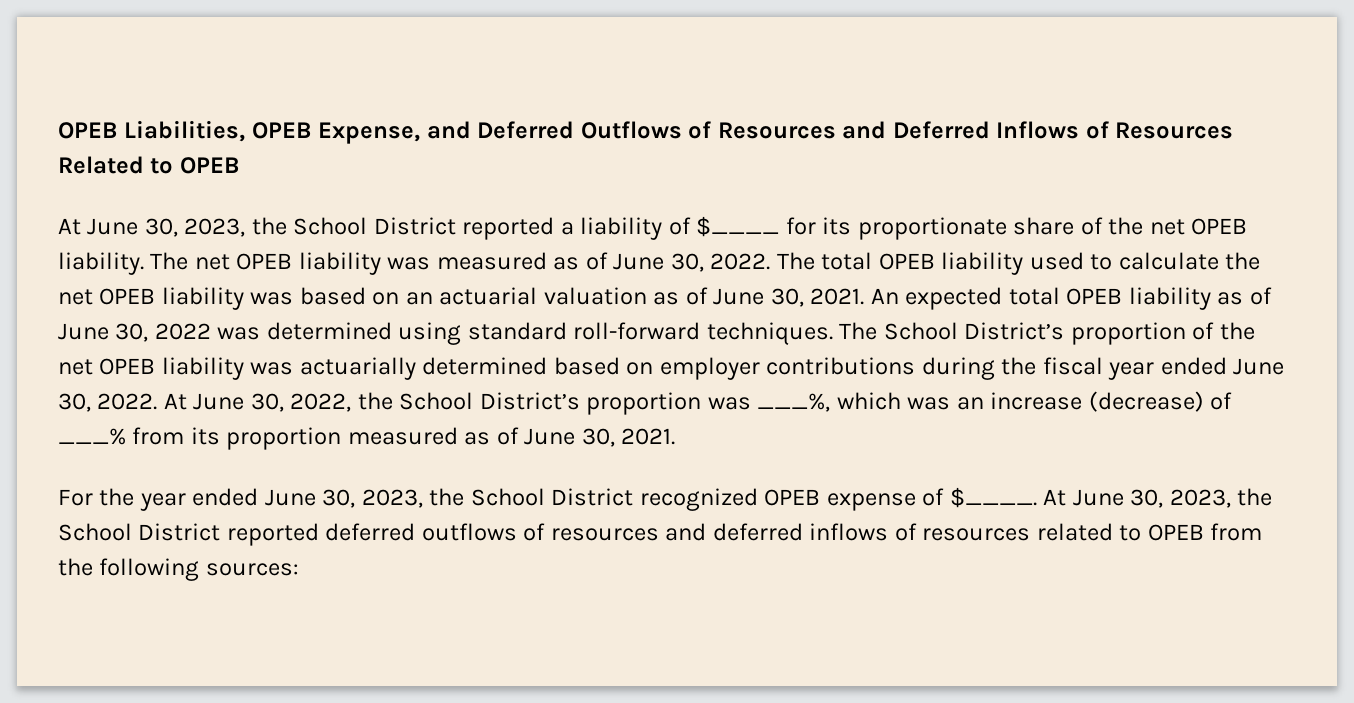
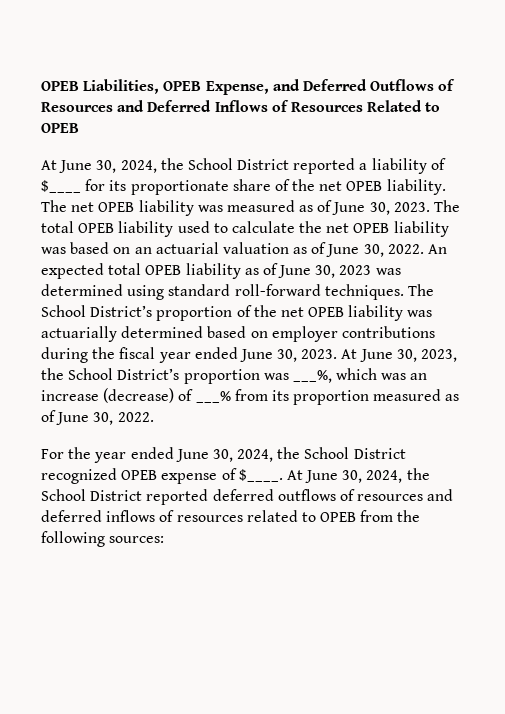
- At June 30, 2023, the School District reported a liability of $____ for its proportionate share of the net OPEB liability.
+ At June 30, 2024, the School District reported a liability of $____ for its proportionate share of the net OPEB liability.
- The net OPEB liability was measured as of June 30, 2022.
+ The net OPEB liability was measured as of June 30, 2023.
- The total OPEB liability used to calculate the net OPEB liability was based on an actuarial valuation as of June 30, 2021.
+ The total OPEB liability used to calculate the net OPEB liability was based on an actuarial valuation as of June 30, 2022.
- An expected total OPEB liability as of June 30, 2022 was determined using standard roll-forward techniques.
+ An expected total OPEB liability as of June 30, 2023 was determined using standard roll-forward techniques.
- The School District’s proportion of the net OPEB liability was actuarially determined based on employer contributions during the fiscal year ended June 30, 2022. At June 30, 2022, the School District’s proportion was ___%, which was an increase (decrease) of ___% from its proportion measured as of June 30, 2021.
+ The School District’s proportion of the net OPEB liability was actuarially determined based on employer contributions during the fiscal year ended June 30, 2023. At June 30, 2023, the School District’s proportion was ___%, which was an increase (decrease) of ___% from its proportion measured as of June 30, 2022.
- For the year ended June 30, 2023, the School District recognized OPEB expense of $____.
+ For the year ended June 30, 2024, the School District recognized OPEB expense of $____.
- At June 30, 2023, the School District reported deferred outflows of resources and deferred inflows of resources related to OPEB from the following sources:
+ At June 30, 2024, the School District reported deferred outflows of resources and deferred inflows of resources related to OPEB from the following sources:

